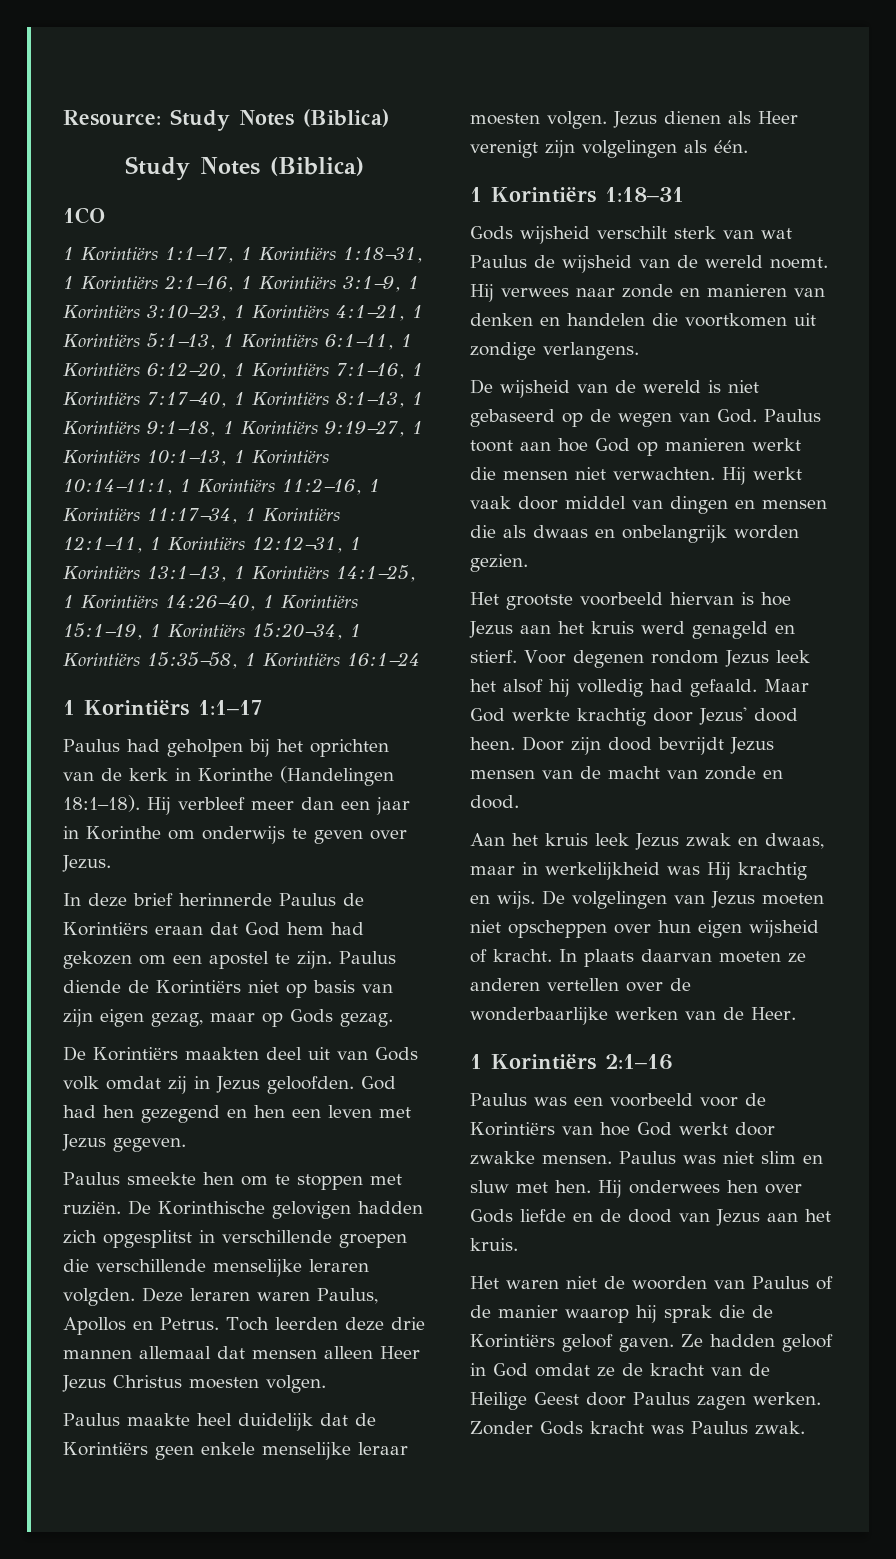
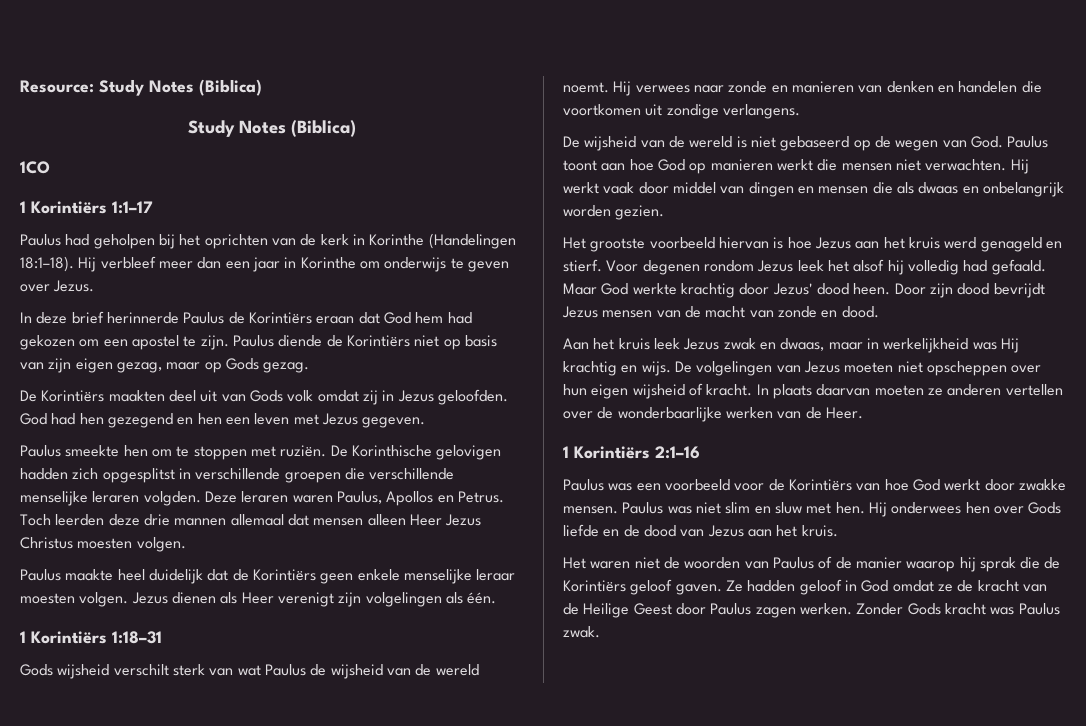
- 1 Korintiërs 1:1–17, 1 Korintiërs 1:18–31, 1 Korintiërs 2:1–16, 1 Korintiërs 3:1–9, 1 Korintiërs 3:10–23, 1 Korintiërs 4:1–21, 1 Korintiërs 5:1–13, 1 Korintiërs 6:1–11, 1 Korintiërs 6:12–20, 1 Korintiërs 7:1–16, 1 Korintiërs 7:17–40, 1 Korintiërs 8:1–13, 1 Korintiërs 9:1–18, 1 Korintiërs 9:19–27, 1 Korintiërs 10:1–13, 1 Korintiërs 10:14–11:1, 1 Korintiërs 11:2–16, 1 Korintiërs 11:17–34, 1 Korintiërs 12:1–11, 1 Korintiërs 12:12–31, 1 Korintiërs 13:1–13, 1 Korintiërs 14:1–25, 1 Korintiërs 14:26–40, 1 Korintiërs 15:1–19, 1 Korintiërs 15:20–34, 1 Korintiërs 15:35–58, 1 Korintiërs 16:1–24

